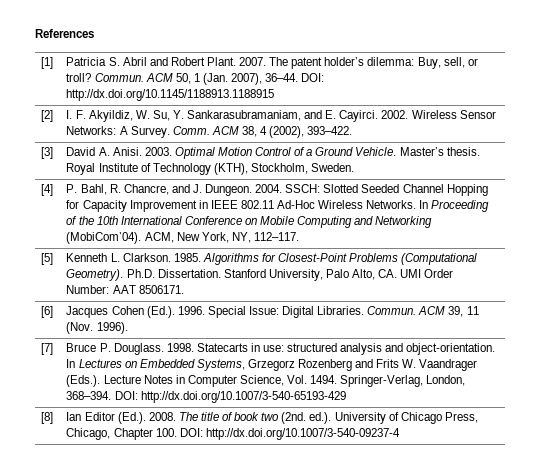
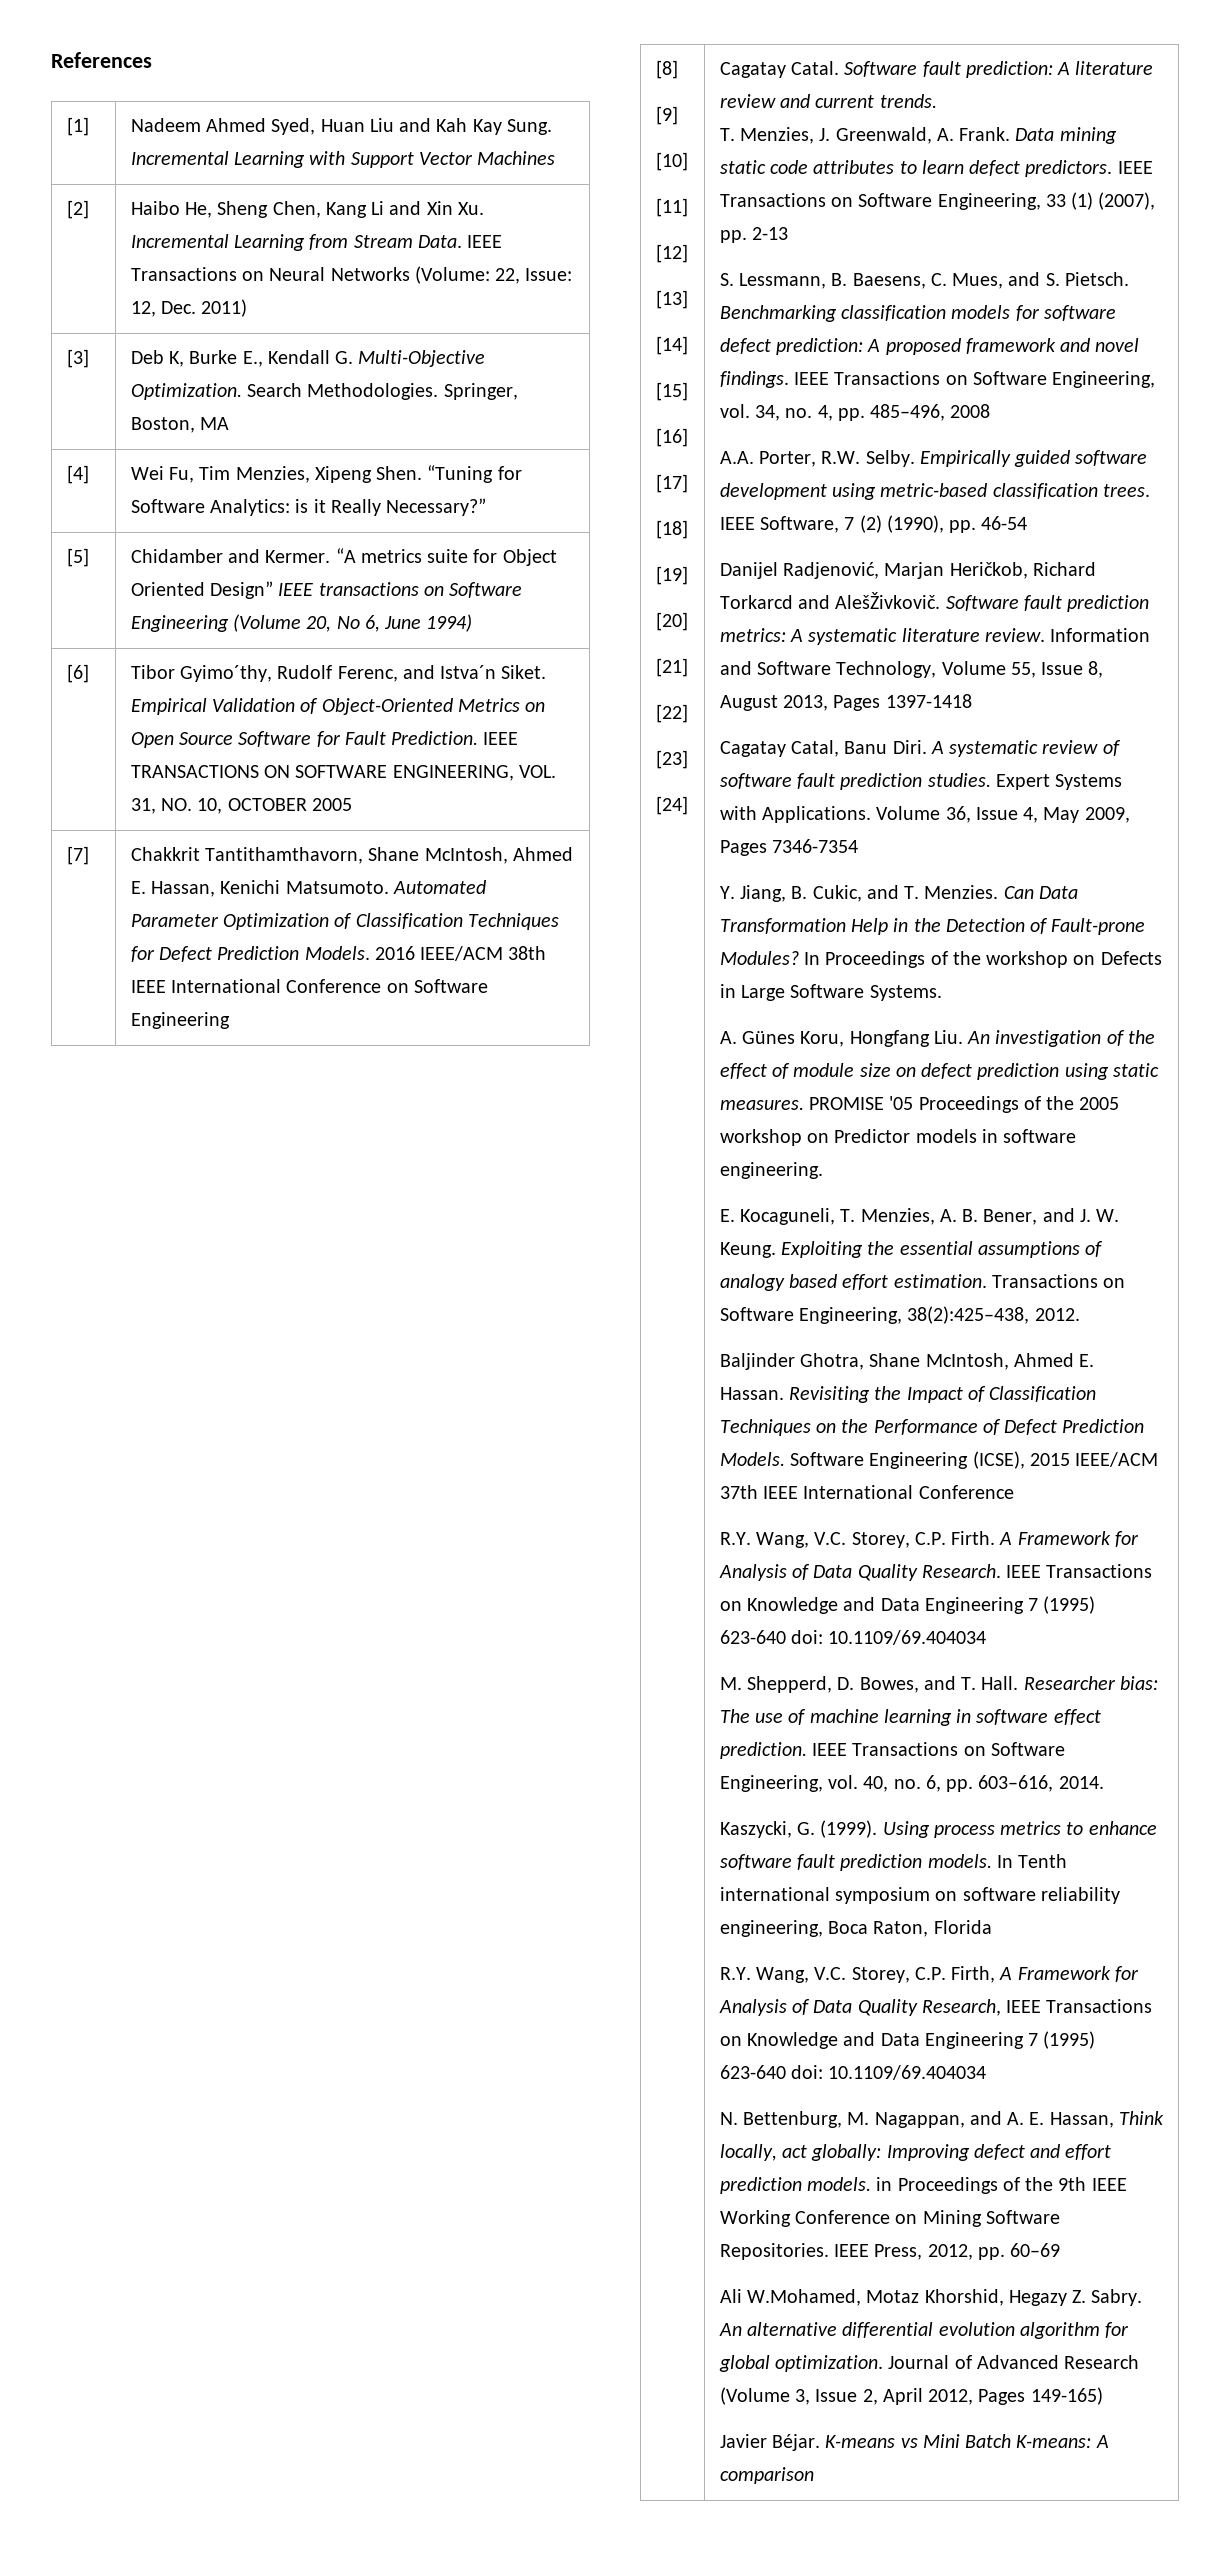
- [1] | Patricia S. Abril and Robert Plant. 2007. The patent holder’s dilemma: Buy, sell, or troll? Commun. ACM 50, 1 (Jan. 2007), 36–44. DOI: http://dx.doi.org/10.1145/1188913.1188915
- [2] | I. F. Akyildiz, W. Su, Y. Sankarasubramaniam, and E. Cayirci. 2002. Wireless Sensor Networks: A Survey. Comm. ACM 38, 4 (2002), 393–422.
- [3] | David A. Anisi. 2003. Optimal Motion Control of a Ground Vehicle. Master’s thesis. Royal Institute of Technology (KTH), Stockholm, Sweden.
- [4] | P. Bahl, R. Chancre, and J. Dungeon. 2004. SSCH: Slotted Seeded Channel Hopping for Capacity Improvement in IEEE 802.11 Ad-Hoc Wireless Networks. In Proceeding of the 10th International Conference on Mobile Computing and Networking (MobiCom’04). ACM, New York, NY, 112–117.
- [5] | Kenneth L. Clarkson. 1985. Algorithms for Closest-Point Problems (Computational Geometry). Ph.D. Dissertation. Stanford University, Palo Alto, CA. UMI Order Number: AAT 8506171.
- [6] | Jacques Cohen (Ed.). 1996. Special Issue: Digital Libraries. Commun. ACM 39, 11 (Nov. 1996).
- [7] | Bruce P. Douglass. 1998. Statecarts in use: structured analysis and object-orientation. In Lectures on Embedded Systems, Grzegorz Rozenberg and Frits W. Vaandrager (Eds.). Lecture Notes in Computer Science, Vol. 1494. Springer-Verlag, London, 368–394. DOI: http://dx.doi.org/10.1007/3-540-65193-429
- [8] | Ian Editor (Ed.). 2008. The title of book two (2nd. ed.). University of Chicago Press, Chicago, Chapter 100. DOI: http://dx.doi.org/10.1007/3-540-09237-4
+ [1] | Nadeem Ahmed Syed, Huan Liu and Kah Kay Sung. Incremental Learning with Support Vector Machines
+ [2] | Haibo He, Sheng Chen, Kang Li and Xin Xu. Incremental Learning from Stream Data. IEEE Transactions on Neural Networks (Volume: 22, Issue: 12, Dec. 2011)
+ [3] | Deb K, Burke E., Kendall G. Multi-Objective Optimization. Search Methodologies. Springer, Boston, MA
+ [4] | Wei Fu, Tim Menzies, Xipeng Shen. “Tuning for Software Analytics: is it Really Necessary?”
+ [5] | Chidamber and Kermer. “A metrics suite for Object Oriented Design” IEEE transactions on Software Engineering (Volume 20, No 6, June 1994)
+ [6] | Tibor Gyimo´thy, Rudolf Ferenc, and Istva´n Siket. Empirical Validation of Object-Oriented Metrics on Open Source Software for Fault Prediction. IEEE TRANSACTIONS ON SOFTWARE ENGINEERING, VOL. 31, NO. 10, OCTOBER 2005
+ [7] | Chakkrit Tantithamthavorn, Shane McIntosh, Ahmed E. Hassan, Kenichi Matsumoto. Automated Parameter Optimization of Classification Techniques for Defect Prediction Models. 2016 IEEE/ACM 38th IEEE International Conference on Software Engineering
+ [8]
+ [9]
+ [10]
+ [11]
+ [12]
+ [13]
+ [14]
+ [15]
+ [16]
+ [17]
+ [18]
+ [19]
+ [20]
+ [21]
+ [22]
+ [23]
+ [24] | Cagatay Catal. Software fault prediction: A literature review and current trends.
+ T. Menzies, J. Greenwald, A. Frank. Data mining static code attributes to learn defect predictors. IEEE Transactions on Software Engineering, 33 (1) (2007), pp. 2-13
+ S. Lessmann, B. Baesens, C. Mues, and S. Pietsch. Benchmarking classification models for software defect prediction: A proposed framework and novel findings. IEEE Transactions on Software Engineering, vol. 34, no. 4, pp. 485–496, 2008
+ A.A. Porter, R.W. Selby. Empirically guided software development using metric-based classification trees. IEEE Software, 7 (2) (1990), pp. 46-54
+ Danijel Radjenović, Marjan Heričkob, Richard Torkarcd and AlešŽivkovič. Software fault prediction metrics: A systematic literature review. Information and Software Technology, Volume 55, Issue 8, August 2013, Pages 1397-1418
+ Cagatay Catal, Banu Diri. A systematic review of software fault prediction studies. Expert Systems with Applications. Volume 36, Issue 4, May 2009, Pages 7346-7354
+ Y. Jiang, B. Cukic, and T. Menzies. Can Data Transformation Help in the Detection of Fault-prone Modules? In Proceedings of the workshop on Defects in Large Software Systems.
+ A. Günes Koru, Hongfang Liu. An investigation of the effect of module size on defect prediction using static measures. PROMISE '05 Proceedings of the 2005 workshop on Predictor models in software engineering.
+ E. Kocaguneli, T. Menzies, A. B. Bener, and J. W. Keung. Exploiting the essential assumptions of analogy based effort estimation. Transactions on Software Engineering, 38(2):425–438, 2012.
+ Baljinder Ghotra, Shane McIntosh, Ahmed E. Hassan. Revisiting the Impact of Classification Techniques on the Performance of Defect Prediction Models. Software Engineering (ICSE), 2015 IEEE/ACM 37th IEEE International Conference
+ R.Y. Wang, V.C. Storey, C.P. Firth. A Framework for Analysis of Data Quality Research. IEEE Transactions on Knowledge and Data Engineering 7 (1995) 623-640 doi: 10.1109/69.404034
+ M. Shepperd, D. Bowes, and T. Hall. Researcher bias: The use of machine learning in software effect prediction. IEEE Transactions on Software Engineering, vol. 40, no. 6, pp. 603–616, 2014.
+ Kaszycki, G. (1999). Using process metrics to enhance software fault prediction models. In Tenth international symposium on software reliability engineering, Boca Raton, Florida
+ R.Y. Wang, V.C. Storey, C.P. Firth, A Framework for Analysis of Data Quality Research, IEEE Transactions on Knowledge and Data Engineering 7 (1995) 623-640 doi: 10.1109/69.404034
+ N. Bettenburg, M. Nagappan, and A. E. Hassan, Think locally, act globally: Improving defect and effort prediction models. in Proceedings of the 9th IEEE Working Conference on Mining Software Repositories. IEEE Press, 2012, pp. 60–69
+ Ali W.Mohamed, Motaz Khorshid, Hegazy Z. Sabry. An alternative differential evolution algorithm for global optimization. Journal of Advanced Research (Volume 3, Issue 2, April 2012, Pages 149-165)
+ Javier Béjar. K-means vs Mini Batch K-means: A comparison

